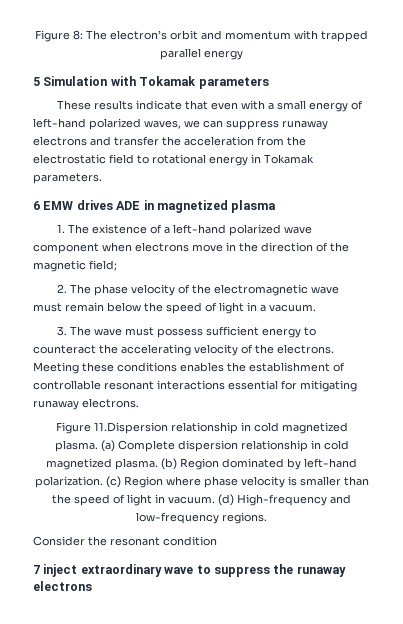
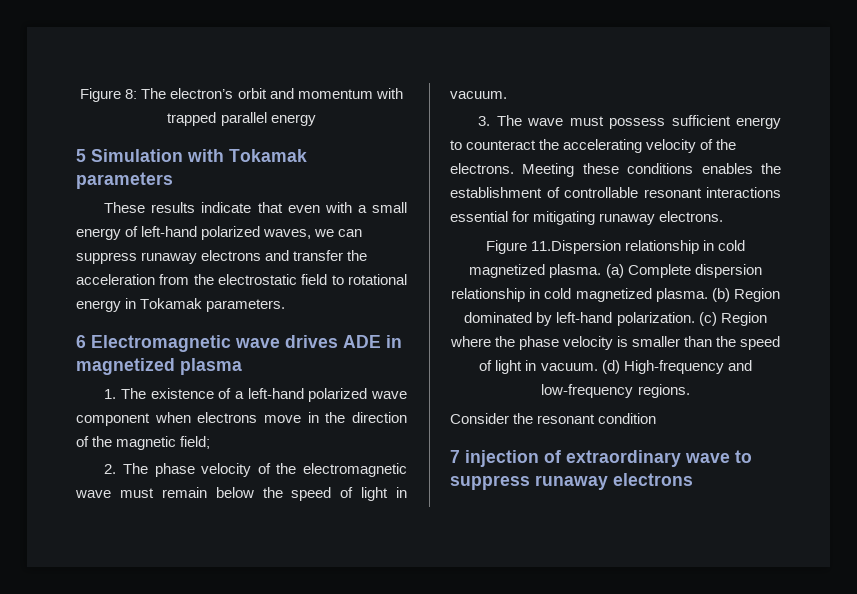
- 6 EMW drives ADE in magnetized plasma
+ 6 Electromagnetic wave drives ADE in magnetized plasma
- 2. The phase velocity of the electromagnetic wave must remain below the speed of light in a vacuum.
+ 2. The phase velocity of the electromagnetic wave must remain below the speed of light in vacuum.
- (c) Region where phase velocity is smaller than the speed of light in vacuum.
+ (c) Region where the phase velocity is smaller than the speed of light in vacuum.
- 7 inject extraordinary wave to suppress the runaway electrons
+ 7 injection of extraordinary wave to suppress runaway electrons

